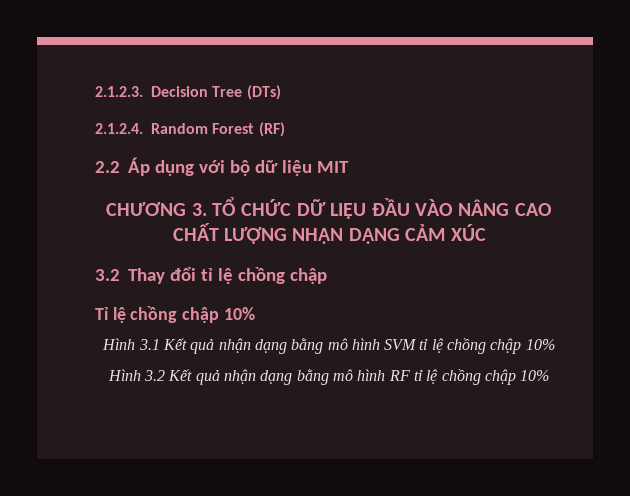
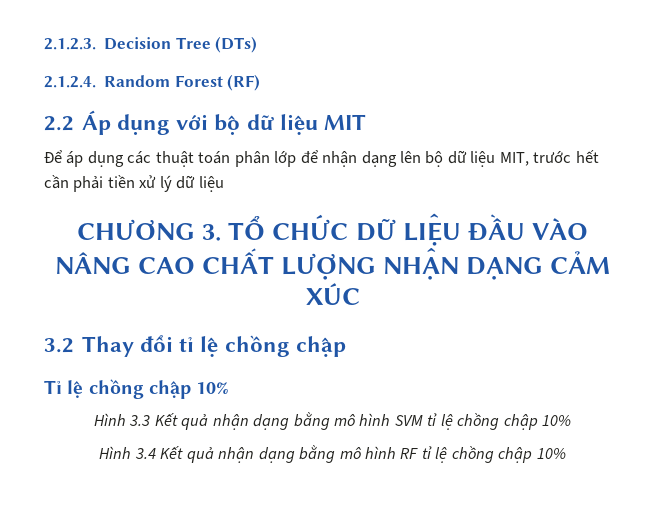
+ Để áp dụng các thuật toán phân lớp để nhận dạng lên bộ dữ liệu MIT, trước hết cần phải tiền xử lý dữ liệu
- Hình 3.1 Kết quả nhận dạng bằng mô hình SVM tỉ lệ chồng chập 10%
+ Hình 3.3 Kết quả nhận dạng bằng mô hình SVM tỉ lệ chồng chập 10%
- Hình 3.2 Kết quả nhận dạng bằng mô hình RF tỉ lệ chồng chập 10%
+ Hình 3.4 Kết quả nhận dạng bằng mô hình RF tỉ lệ chồng chập 10%

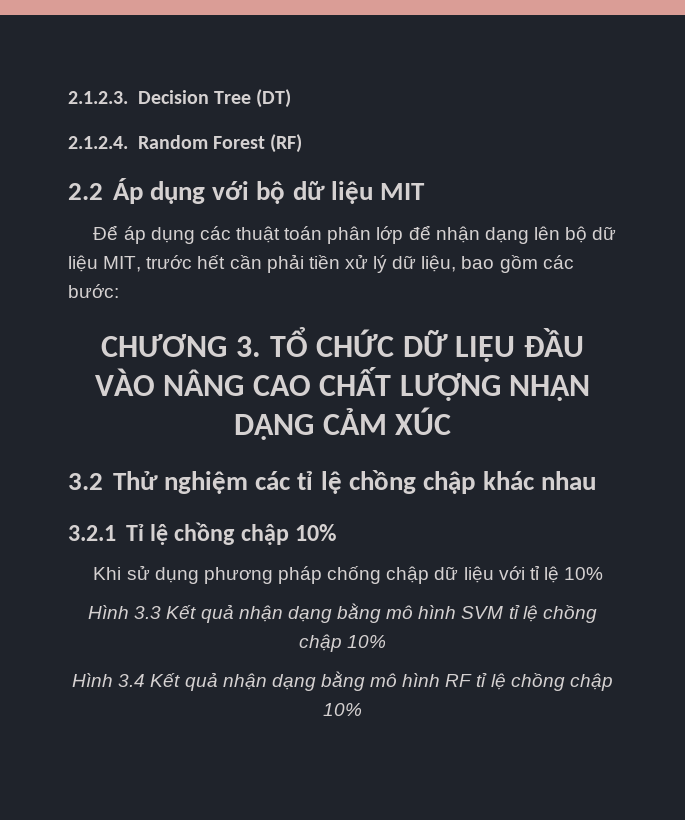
- 2.1.2.3. Decision Tree (DTs)
+ 2.1.2.3. Decision Tree (DT)
- Để áp dụng các thuật toán phân lớp để nhận dạng lên bộ dữ liệu MIT, trước hết cần phải tiền xử lý dữ liệu
+ Để áp dụng các thuật toán phân lớp để nhận dạng lên bộ dữ liệu MIT, trước hết cần phải tiền xử lý dữ liệu, bao gồm các bước:
- 3.2 Thay đổi tỉ lệ chồng chập
- Tỉ lệ chồng chập 10%
+ 3.2 Thử nghiệm các tỉ lệ chồng chập khác nhau
+ 3.2.1 Tỉ lệ chồng chập 10%
+ Khi sử dụng phương pháp chống chập dữ liệu với tỉ lệ 10%

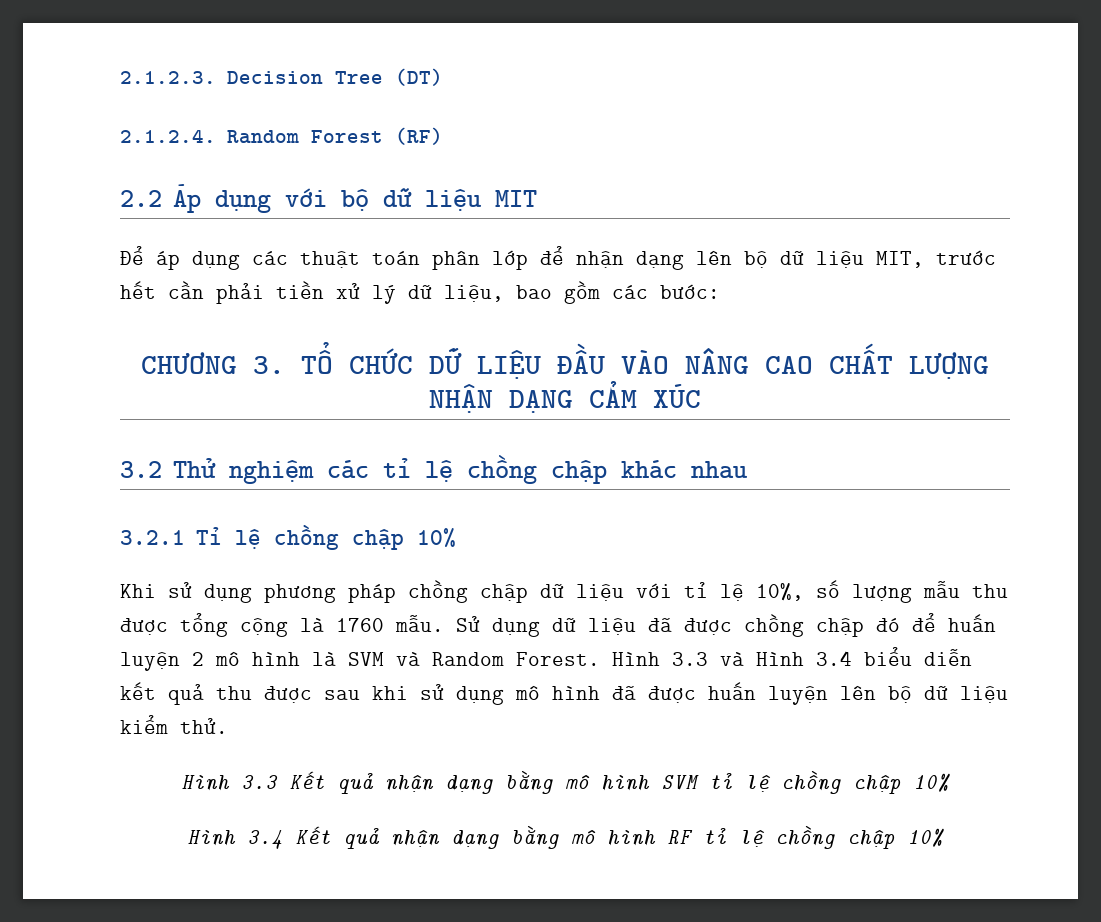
- Khi sử dụng phương pháp chống chập dữ liệu với tỉ lệ 10%
+ Khi sử dụng phương pháp chồng chập dữ liệu với tỉ lệ 10%, số lượng mẫu thu được tổng cộng là 1760 mẫu. Sử dụng dữ liệu đã được chồng chập đó để huấn luyện 2 mô hình là SVM và Random Forest. Hình 3.3 và Hình 3.4 biểu diễn kết quả thu được sau khi sử dụng mô hình đã được huấn luyện lên bộ dữ liệu kiểm thử.

